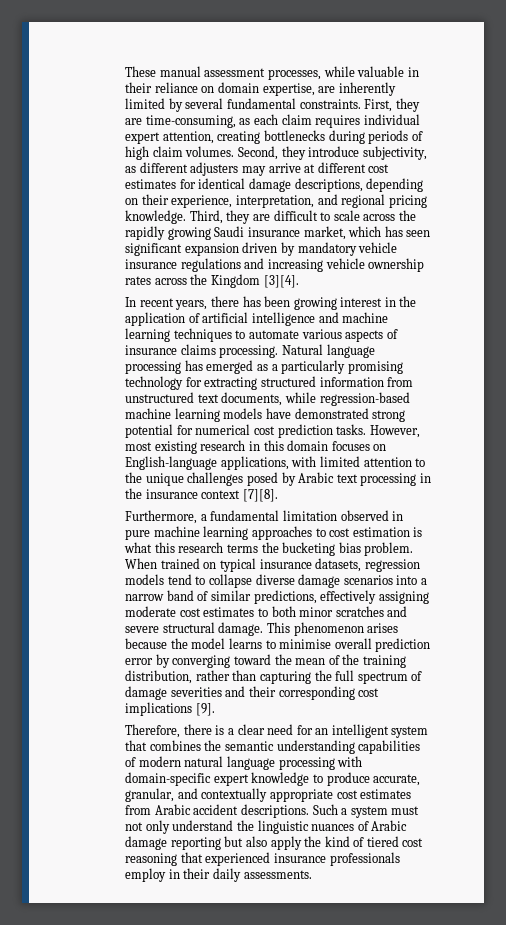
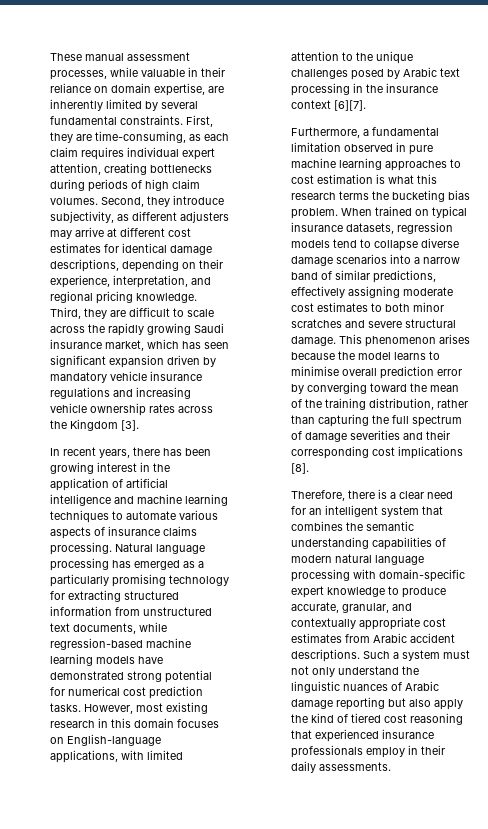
- Third, they are difficult to scale across the rapidly growing Saudi insurance market, which has seen significant expansion driven by mandatory vehicle insurance regulations and increasing vehicle ownership rates across the Kingdom [3][4].
+ Third, they are difficult to scale across the rapidly growing Saudi insurance market, which has seen significant expansion driven by mandatory vehicle insurance regulations and increasing vehicle ownership rates across the Kingdom [3].
- However, most existing research in this domain focuses on English-language applications, with limited attention to the unique challenges posed by Arabic text processing in the insurance context [7][8].
+ However, most existing research in this domain focuses on English-language applications, with limited attention to the unique challenges posed by Arabic text processing in the insurance context [6][7].
- This phenomenon arises because the model learns to minimise overall prediction error by converging toward the mean of the training distribution, rather than capturing the full spectrum of damage severities and their corresponding cost implications [9].
+ This phenomenon arises because the model learns to minimise overall prediction error by converging toward the mean of the training distribution, rather than capturing the full spectrum of damage severities and their corresponding cost implications [8].

